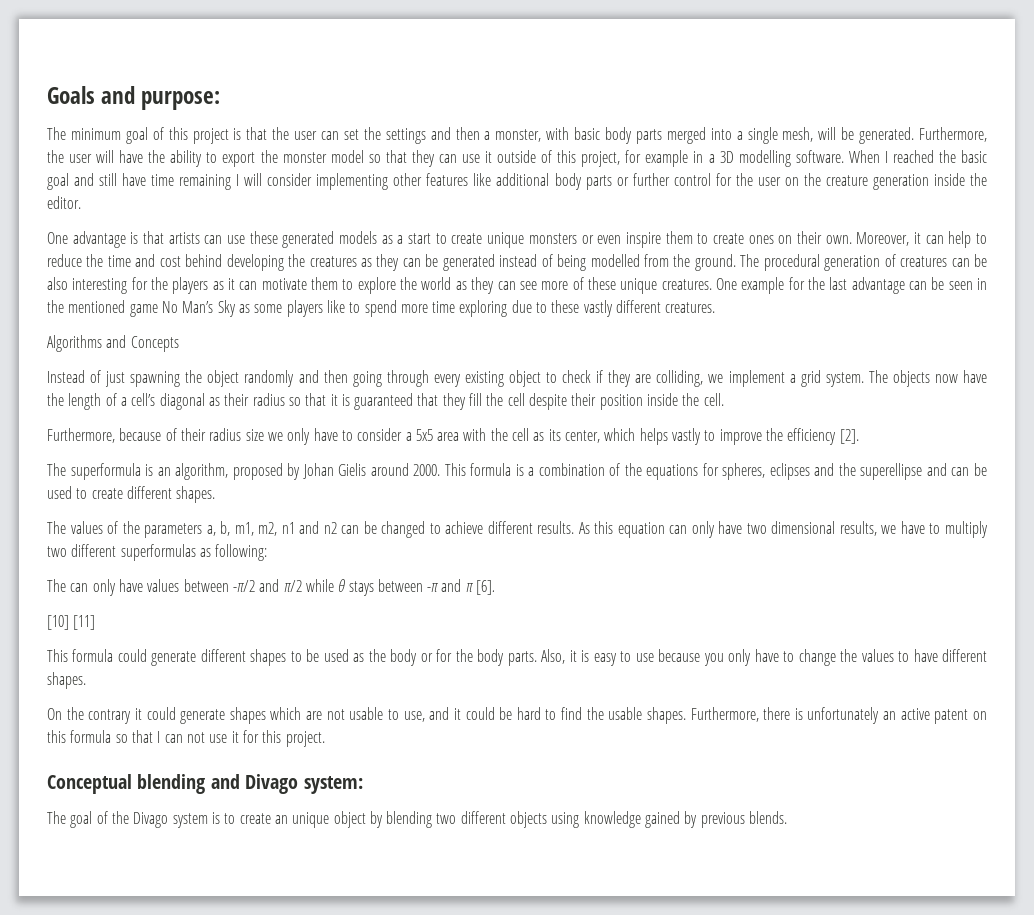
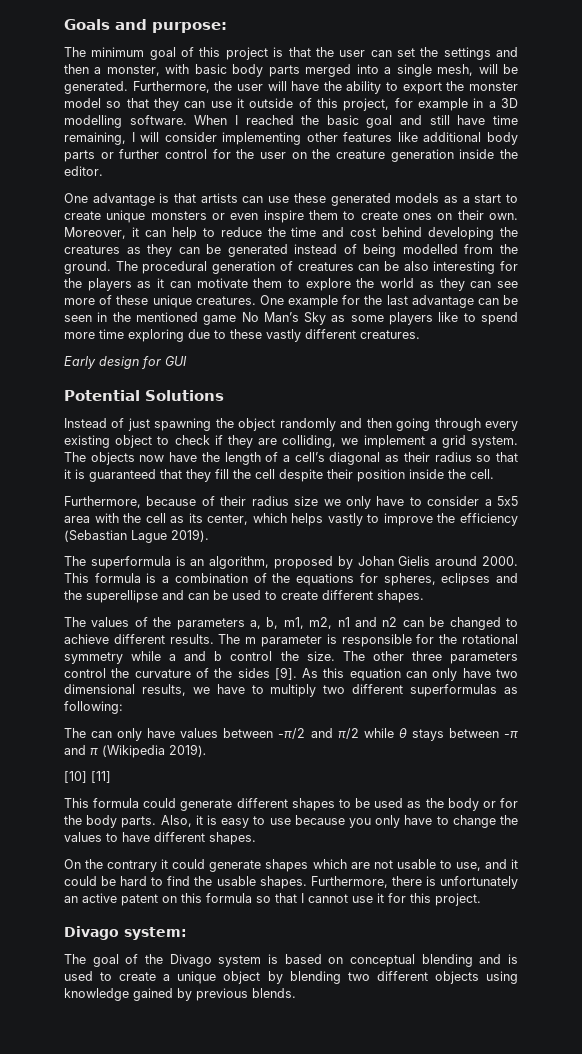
- When I reached the basic goal and still have time remaining I will consider implementing other features like additional body parts or further control for the user on the creature generation inside the editor.
+ When I reached the basic goal and still have time remaining, I will consider implementing other features like additional body parts or further control for the user on the creature generation inside the editor.
- Algorithms and Concepts
+ Early design for GUI
+ Potential Solutions
- Furthermore, because of their radius size we only have to consider a 5x5 area with the cell as its center, which helps vastly to improve the efficiency [2].
+ Furthermore, because of their radius size we only have to consider a 5x5 area with the cell as its center, which helps vastly to improve the efficiency (Sebastian Lague 2019).
+ The m parameter is responsible for the rotational symmetry while a and b control the size. The other three parameters control the curvature of the sides [9].
- The can only have values between -π/2 and π/2 while θ stays between -π and π [6].
+ The can only have values between -π/2 and π/2 while θ stays between -π and π (Wikipedia 2019).
- Furthermore, there is unfortunately an active patent on this formula so that I can not use it for this project.
+ Furthermore, there is unfortunately an active patent on this formula so that I cannot use it for this project.
- Conceptual blending and Divago system:
+ Divago system:
- The goal of the Divago system is to create an unique object by blending two different objects using knowledge gained by previous blends.
+ The goal of the Divago system is based on conceptual blending and is used to create a unique object by blending two different objects using knowledge gained by previous blends.

